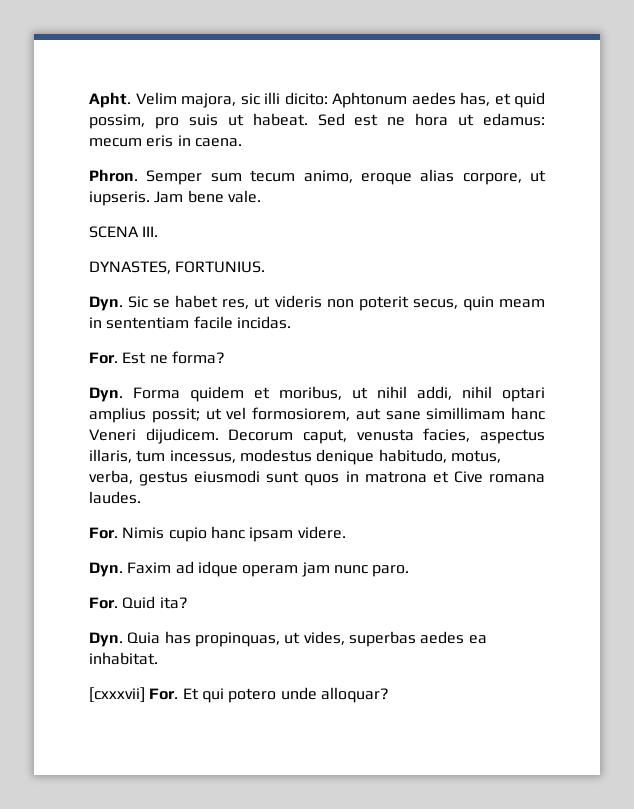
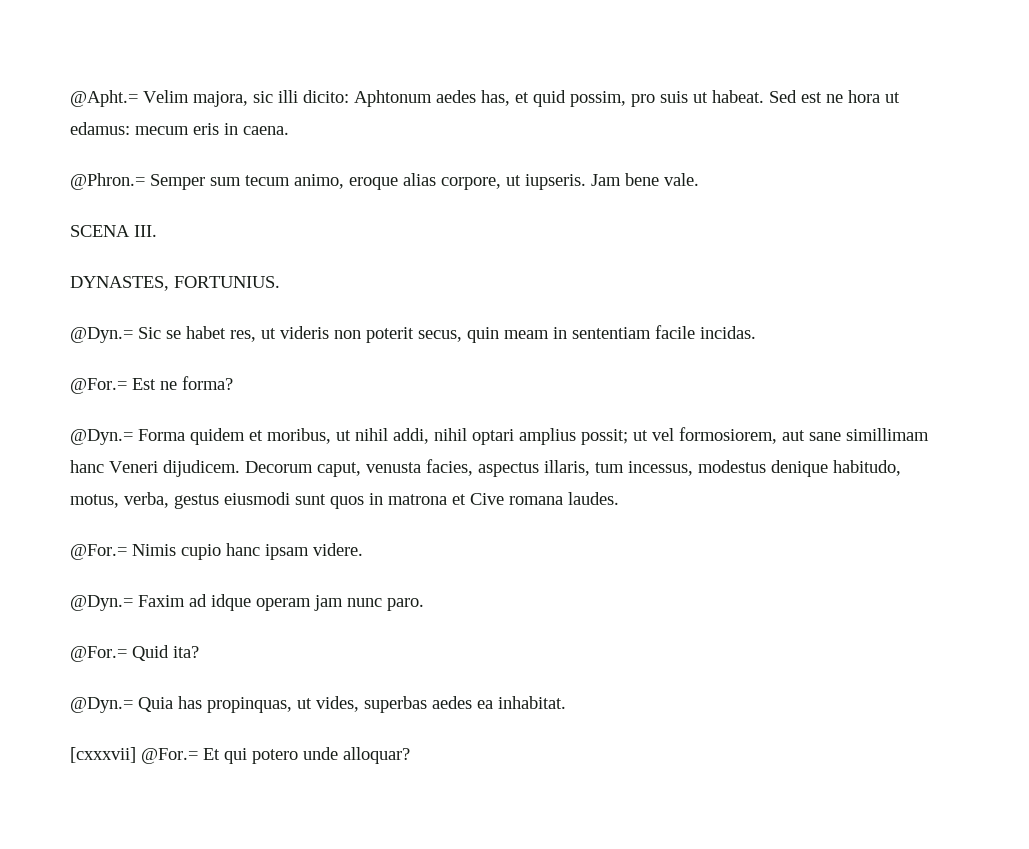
- Apht. Velim majora, sic illi dicito: Aphtonum aedes has, et quid possim, pro suis ut habeat.
+ @Apht.= Velim majora, sic illi dicito: Aphtonum aedes has, et quid possim, pro suis ut habeat.
- Phron. Semper sum tecum animo, eroque alias corpore, ut iupseris.
+ @Phron.= Semper sum tecum animo, eroque alias corpore, ut iupseris.
- Dyn. Sic se habet res, ut videris non poterit secus, quin meam in sententiam facile incidas.
+ @Dyn.= Sic se habet res, ut videris non poterit secus, quin meam in sententiam facile incidas.
- For. Est ne forma?
+ @For.= Est ne forma?
- Dyn. Forma quidem et moribus, ut nihil addi, nihil optari amplius possit; ut vel formosiorem, aut sane simillimam hanc Veneri dijudicem.
+ @Dyn.= Forma quidem et moribus, ut nihil addi, nihil optari amplius possit; ut vel formosiorem, aut sane simillimam hanc Veneri dijudicem.
- For. Nimis cupio hanc ipsam videre.
+ @For.= Nimis cupio hanc ipsam videre.
- Dyn. Faxim ad idque operam jam nunc paro.
+ @Dyn.= Faxim ad idque operam jam nunc paro.
- For. Quid ita?
+ @For.= Quid ita?
- Dyn. Quia has propinquas, ut vides, superbas aedes ea inhabitat.
+ @Dyn.= Quia has propinquas, ut vides, superbas aedes ea inhabitat.
- [cxxxvii] For. Et qui potero unde alloquar?
+ [cxxxvii] @For.= Et qui potero unde alloquar?

